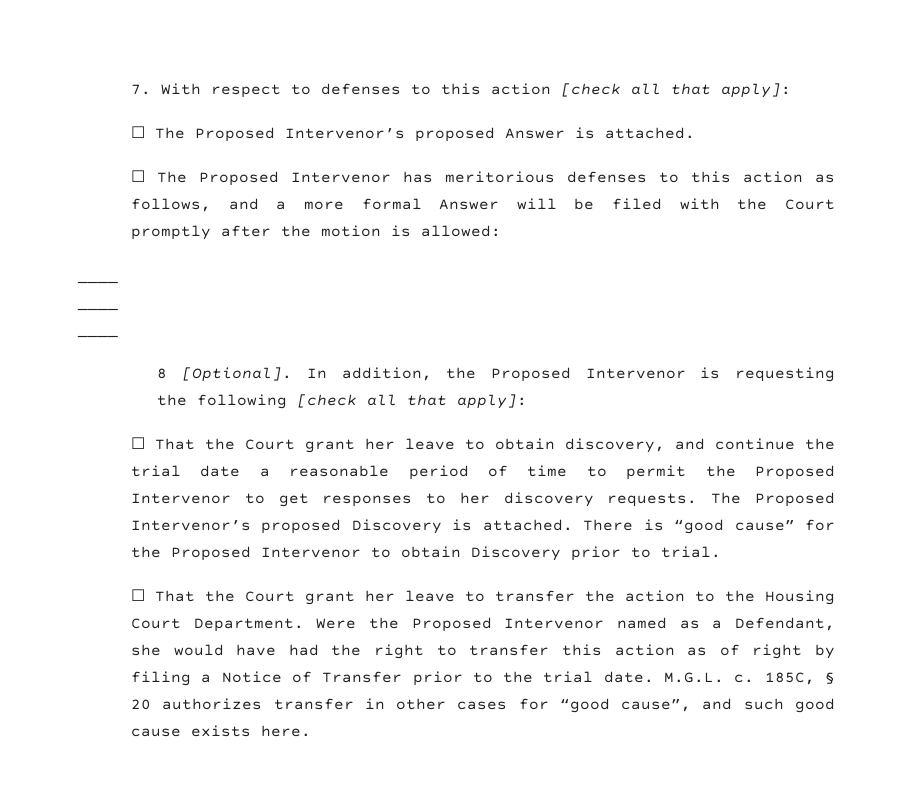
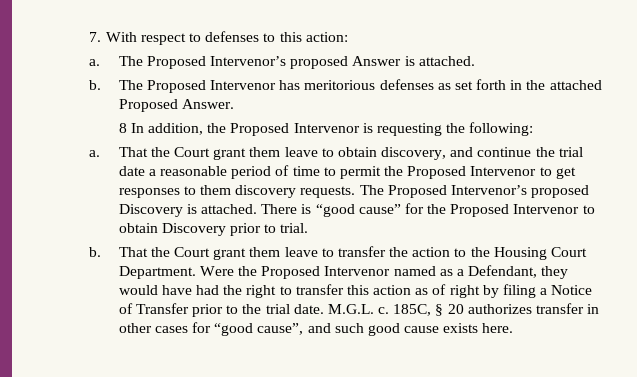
- 7. With respect to defenses to this action [check all that apply]:
- ☐ The Proposed Intervenor’s proposed Answer is attached.
+ 7. With respect to defenses to this action:
+ a. The Proposed Intervenor’s proposed Answer is attached.
- ☐ The Proposed Intervenor has meritorious defenses to this action as follows, and a more formal Answer will be filed with the Court promptly after the motion is allowed:
- ____
- ____
- ____
+ b. The Proposed Intervenor has meritorious defenses as set forth in the attached Proposed Answer.
- 8 [Optional]. In addition, the Proposed Intervenor is requesting the following [check all that apply]:
- ☐ That the Court grant her leave to obtain discovery, and continue the trial date a reasonable period of time to permit the Proposed Intervenor to get responses to her discovery requests.
+ 8 In addition, the Proposed Intervenor is requesting the following:
+ a. That the Court grant them leave to obtain discovery, and continue the trial date a reasonable period of time to permit the Proposed Intervenor to get responses to them discovery requests.
- ☐ That the Court grant her leave to transfer the action to the Housing Court Department.
+ b. That the Court grant them leave to transfer the action to the Housing Court Department.
- Were the Proposed Intervenor named as a Defendant, she would have had the right to transfer this action as of right by filing a Notice of Transfer prior to the trial date.
+ Were the Proposed Intervenor named as a Defendant, they would have had the right to transfer this action as of right by filing a Notice of Transfer prior to the trial date.

